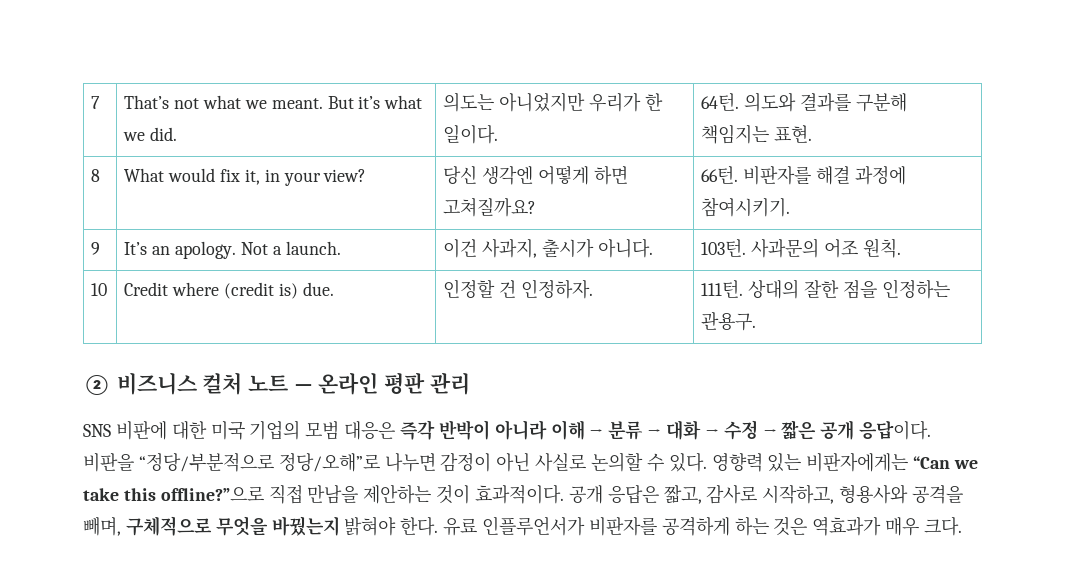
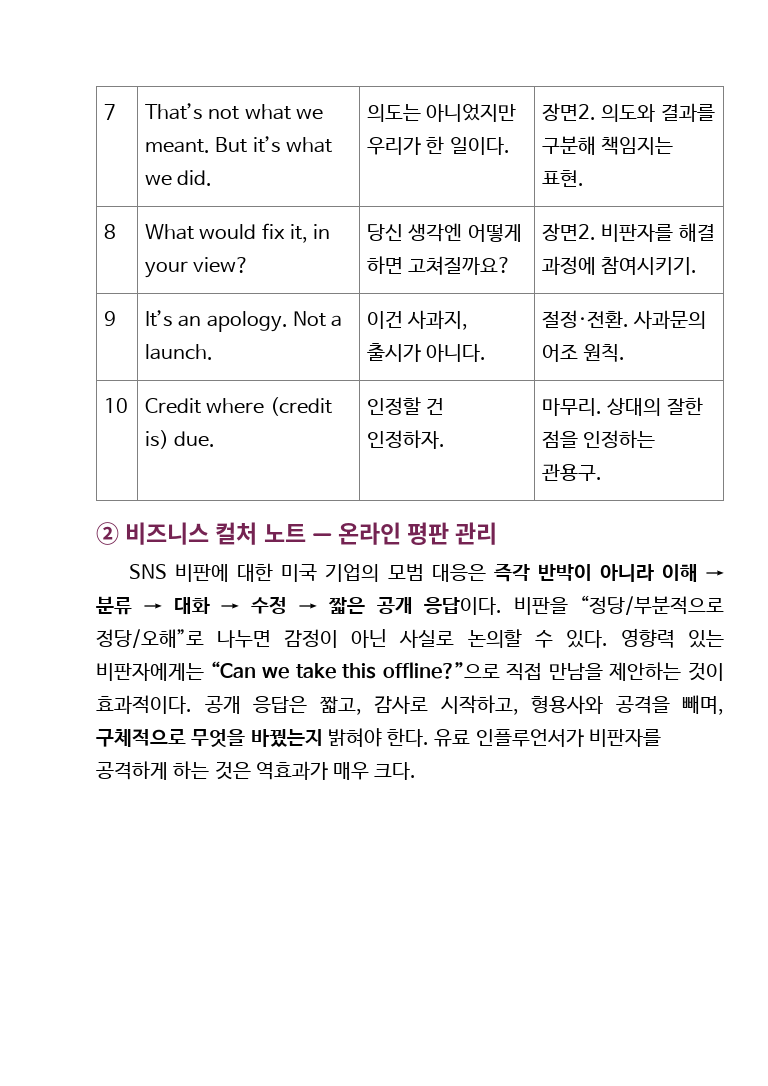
- 7 | That’s not what we meant. But it’s what we did. | 의도는 아니었지만 우리가 한 일이다. | 64턴. 의도와 결과를 구분해 책임지는 표현.
+ 7 | That’s not what we meant. But it’s what we did. | 의도는 아니었지만 우리가 한 일이다. | 장면2. 의도와 결과를 구분해 책임지는 표현.
- 8 | What would fix it, in your view? | 당신 생각엔 어떻게 하면 고쳐질까요? | 66턴. 비판자를 해결 과정에 참여시키기.
+ 8 | What would fix it, in your view? | 당신 생각엔 어떻게 하면 고쳐질까요? | 장면2. 비판자를 해결 과정에 참여시키기.
- 9 | It’s an apology. Not a launch. | 이건 사과지, 출시가 아니다. | 103턴. 사과문의 어조 원칙.
+ 9 | It’s an apology. Not a launch. | 이건 사과지, 출시가 아니다. | 절정·전환. 사과문의 어조 원칙.
- 10 | Credit where (credit is) due. | 인정할 건 인정하자. | 111턴. 상대의 잘한 점을 인정하는 관용구.
+ 10 | Credit where (credit is) due. | 인정할 건 인정하자. | 마무리. 상대의 잘한 점을 인정하는 관용구.

